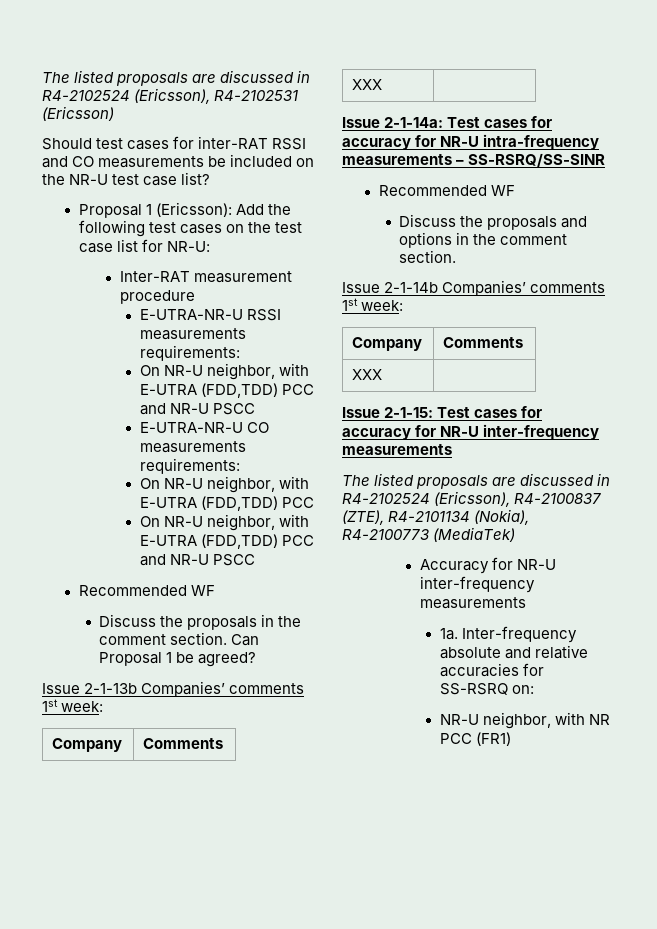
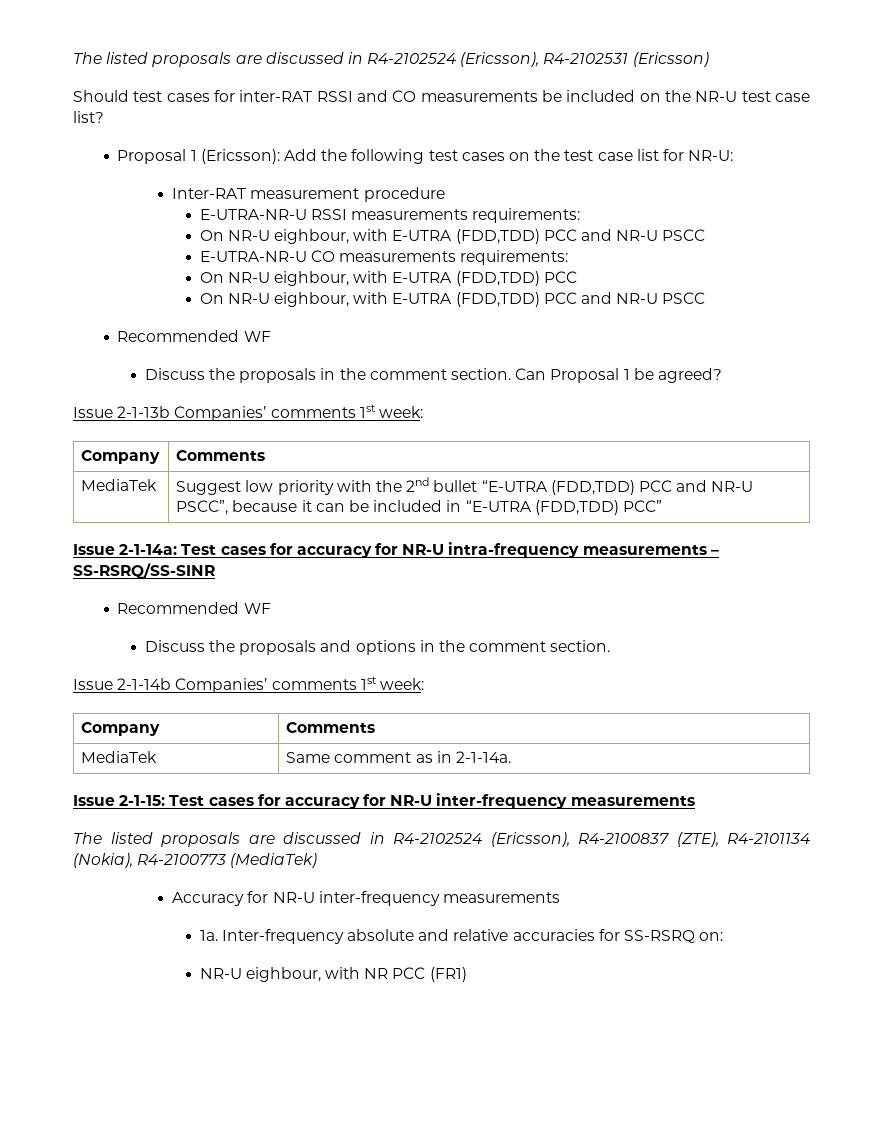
  E-UTRA-NR-U RSSI measurements requirements:
- On NR-U neighbor, with E-UTRA (FDD,TDD) PCC and NR-U PSCC
+ On NR-U eighbour, with E-UTRA (FDD,TDD) PCC and NR-U PSCC
  E-UTRA-NR-U CO measurements requirements:
- On NR-U neighbor, with E-UTRA (FDD,TDD) PCC
- On NR-U neighbor, with E-UTRA (FDD,TDD) PCC and NR-U PSCC
+ On NR-U eighbour, with E-UTRA (FDD,TDD) PCC
+ On NR-U eighbour, with E-UTRA (FDD,TDD) PCC and NR-U PSCC
  Issue 2-1-13b Companies’ comments 1st week:
  Company | Comments
- XXX |
+ MediaTek | Suggest low priority with the 2nd bullet “E-UTRA (FDD,TDD) PCC and NR-U PSCC”, because it can be included in “E-UTRA (FDD,TDD) PCC”
  Issue 2-1-14b Companies’ comments 1st week:
  Company | Comments
- XXX |
+ MediaTek | Same comment as in 2-1-14a.
- NR-U neighbor, with NR PCC (FR1)
+ NR-U eighbour, with NR PCC (FR1)

